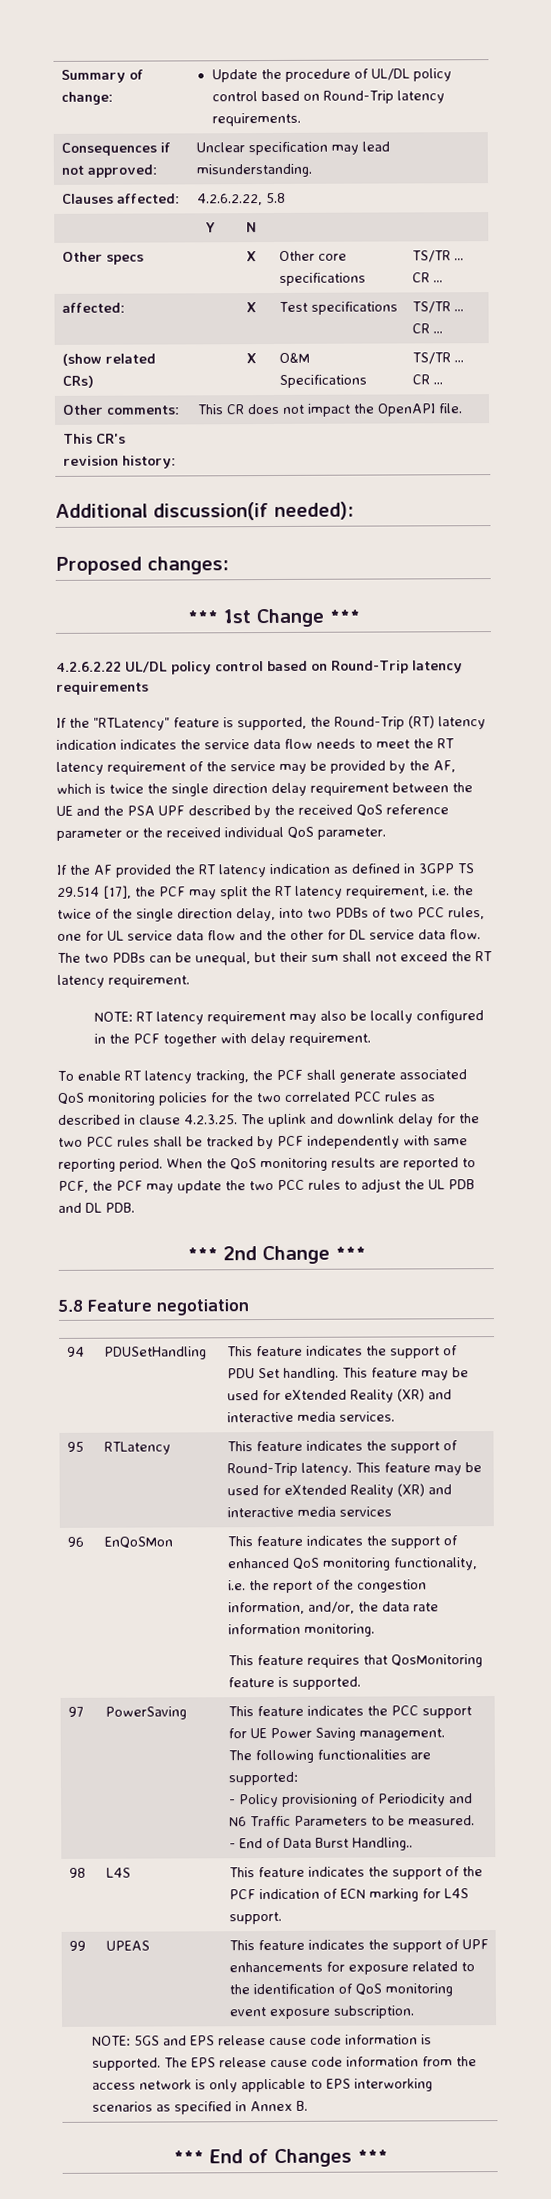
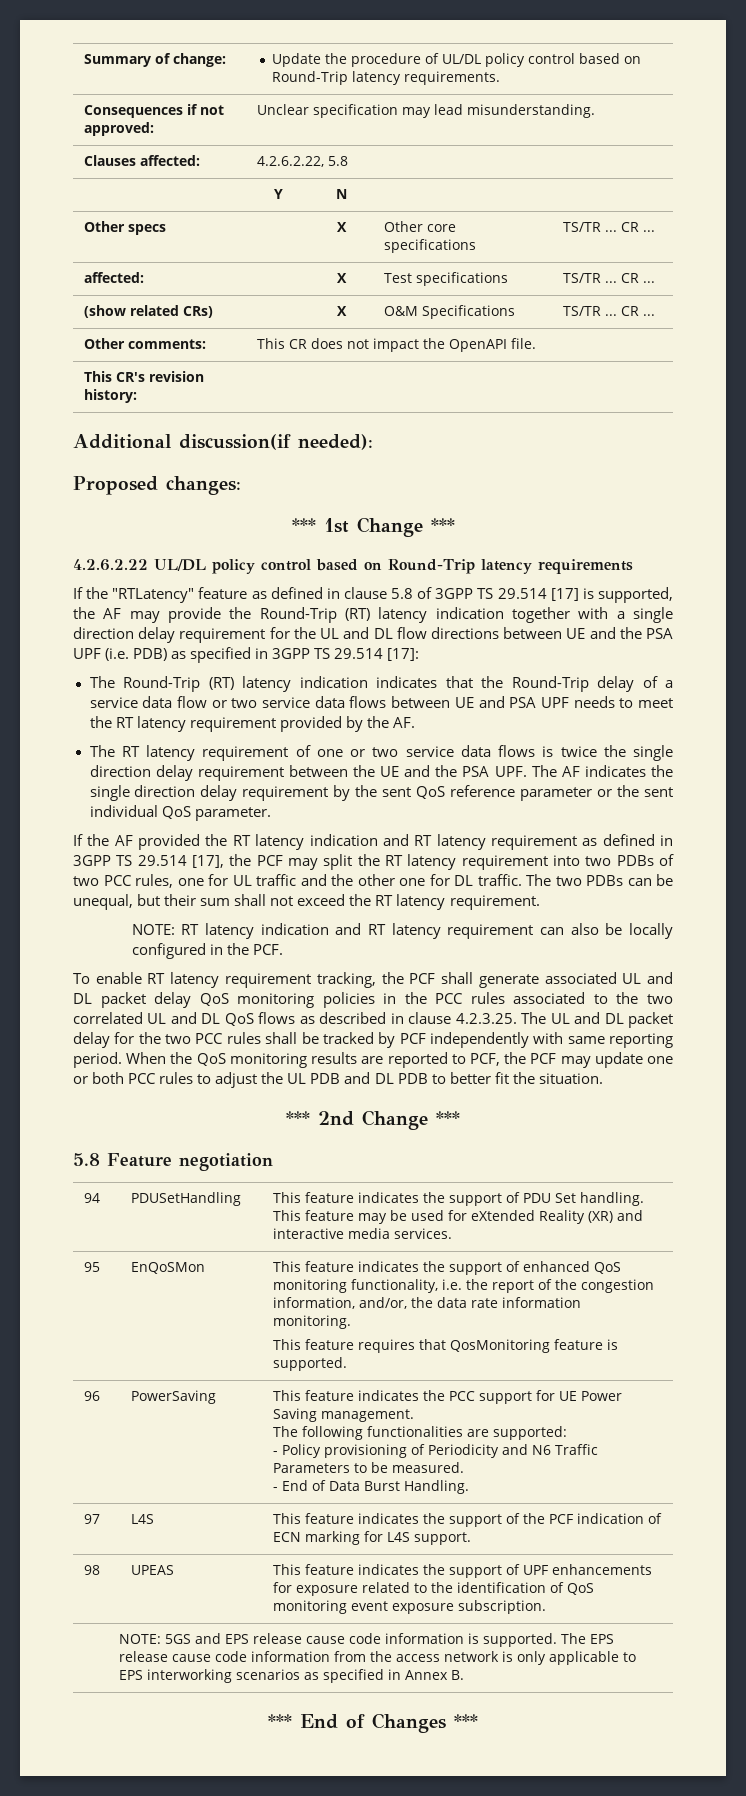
- If the "RTLatency" feature is supported, the Round-Trip (RT) latency indication indicates the service data flow needs to meet the RT latency requirement of the service may be provided by the AF, which is twice the single direction delay requirement between the UE and the PSA UPF described by the received QoS reference parameter or the received individual QoS parameter.
+ If the "RTLatency" feature as defined in clause 5.8 of 3GPP TS 29.514 [17] is supported, the AF may provide the Round-Trip (RT) latency indication together with a single direction delay requirement for the UL and DL flow directions between UE and the PSA UPF (i.e. PDB) as specified in 3GPP TS 29.514 [17]:
+ The Round-Trip (RT) latency indication indicates that the Round-Trip delay of a service data flow or two service data flows between UE and PSA UPF needs to meet the RT latency requirement provided by the AF.
+ The RT latency requirement of one or two service data flows is twice the single direction delay requirement between the UE and the PSA UPF. The AF indicates the single direction delay requirement by the sent QoS reference parameter or the sent individual QoS parameter.
- If the AF provided the RT latency indication as defined in 3GPP TS 29.514 [17], the PCF may split the RT latency requirement, i.e. the twice of the single direction delay, into two PDBs of two PCC rules, one for UL service data flow and the other for DL service data flow.
+ If the AF provided the RT latency indication and RT latency requirement as defined in 3GPP TS 29.514 [17], the PCF may split the RT latency requirement into two PDBs of two PCC rules, one for UL traffic and the other one for DL traffic.
- NOTE: RT latency requirement may also be locally configured in the PCF together with delay requirement.
+ NOTE: RT latency indication and RT latency requirement can also be locally configured in the PCF.
- To enable RT latency tracking, the PCF shall generate associated QoS monitoring policies for the two correlated PCC rules as described in clause 4.2.3.25. The uplink and downlink delay for the two PCC rules shall be tracked by PCF independently with same reporting period.
+ To enable RT latency requirement tracking, the PCF shall generate associated UL and DL packet delay QoS monitoring policies in the PCC rules associated to the two correlated UL and DL QoS flows as described in clause 4.2.3.25. The UL and DL packet delay for the two PCC rules shall be tracked by PCF independently with same reporting period.
- When the QoS monitoring results are reported to PCF, the PCF may update the two PCC rules to adjust the UL PDB and DL PDB.
+ When the QoS monitoring results are reported to PCF, the PCF may update one or both PCC rules to adjust the UL PDB and DL PDB to better fit the situation.
- 95 | RTLatency | This feature indicates the support of Round-Trip latency. This feature may be used for eXtended Reality (XR) and interactive media services
- 96 | EnQoSMon | This feature indicates the support of enhanced QoS monitoring functionality, i.e. the report of the congestion information, and/or, the data rate information monitoring.
+ 95 | EnQoSMon | This feature indicates the support of enhanced QoS monitoring functionality, i.e. the report of the congestion information, and/or, the data rate information monitoring.
- 97 | PowerSaving | This feature indicates the PCC support for UE Power Saving management.
+ 96 | PowerSaving | This feature indicates the PCC support for UE Power Saving management.
  The following functionalities are supported:
  - Policy provisioning of Periodicity and N6 Traffic Parameters to be measured.
- - End of Data Burst Handling..
- 98 | L4S | This feature indicates the support of the PCF indication of ECN marking for L4S support.
+ - End of Data Burst Handling.
+ 97 | L4S | This feature indicates the support of the PCF indication of ECN marking for L4S support.
- 99 | UPEAS | This feature indicates the support of UPF enhancements for exposure related to the identification of QoS monitoring event exposure subscription.
+ 98 | UPEAS | This feature indicates the support of UPF enhancements for exposure related to the identification of QoS monitoring event exposure subscription.

